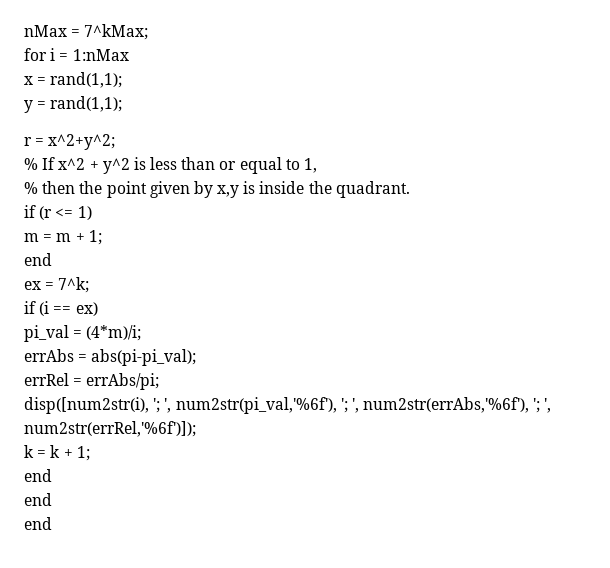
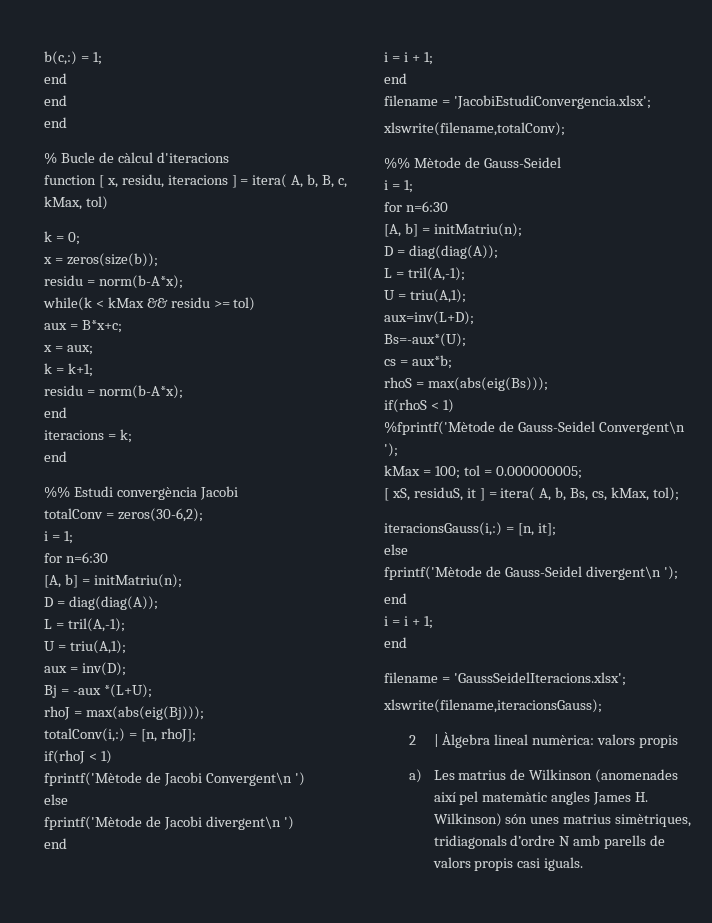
- nMax = 7^kMax;
- for i = 1:nMax
- x = rand(1,1);
- y = rand(1,1);
- r = x^2+y^2;
- % If x^2 + y^2 is less than or equal to 1,
- % then the point given by x,y is inside the quadrant.
- if (r <= 1)
- m = m + 1;
- end
- ex = 7^k;
- if (i == ex)
- pi_val = (4*m)/i;
- errAbs = abs(pi-pi_val);
- errRel = errAbs/pi;
- disp([num2str(i), '; ', num2str(pi_val,'%6f'), '; ', num2str(errAbs,'%6f'), '; ', num2str(errRel,'%6f')]);
- k = k + 1;
+ b(c,:) = 1;
  end
  end
  end
+ % Bucle de càlcul d'iteracions
+ function [ x, residu, iteracions ] = itera( A, b, B, c, kMax, tol)
+ k = 0;
+ x = zeros(size(b));
+ residu = norm(b-A*x);
+ while(k < kMax && residu >= tol)
+ aux = B*x+c;
+ x = aux;
+ k = k+1;
+ residu = norm(b-A*x);
+ end
+ iteracions = k;
+ end
+ %% Estudi convergència Jacobi
+ totalConv = zeros(30-6,2);
+ i = 1;
+ for n=6:30
+ [A, b] = initMatriu(n);
+ D = diag(diag(A));
+ L = tril(A,-1);
+ U = triu(A,1);
+ aux = inv(D);
+ Bj = -aux *(L+U);
+ rhoJ = max(abs(eig(Bj)));
+ totalConv(i,:) = [n, rhoJ];
+ if(rhoJ < 1)
+ fprintf('Mètode de Jacobi Convergent\n ')
+ else
+ fprintf('Mètode de Jacobi divergent\n ')
+ end
+ i = i + 1;
+ end
+ filename = 'JacobiEstudiConvergencia.xlsx';
+ xlswrite(filename,totalConv);
+ %% Mètode de Gauss-Seidel
+ i = 1;
+ for n=6:30
+ [A, b] = initMatriu(n);
+ D = diag(diag(A));
+ L = tril(A,-1);
+ U = triu(A,1);
+ aux=inv(L+D);
+ Bs=-aux*(U);
+ cs = aux*b;
+ rhoS = max(abs(eig(Bs)));
+ if(rhoS < 1)
+ %fprintf('Mètode de Gauss-Seidel Convergent\n ');
+ kMax = 100; tol = 0.000000005;
+ [ xS, residuS, it ] = itera( A, b, Bs, cs, kMax, tol);
+ iteracionsGauss(i,:) = [n, it];
+ else
+ fprintf('Mètode de Gauss-Seidel divergent\n ');
+ end
+ i = i + 1;
+ end
+ filename = 'GaussSeidelIteracions.xlsx';
+ xlswrite(filename,iteracionsGauss);
+ 2 | Àlgebra lineal numèrica: valors propis
+ a) Les matrius de Wilkinson (anomenades així pel matemàtic angles James H. Wilkinson) són unes matrius simètriques, tridiagonals d’ordre N amb parells de valors propis casi iguals.

